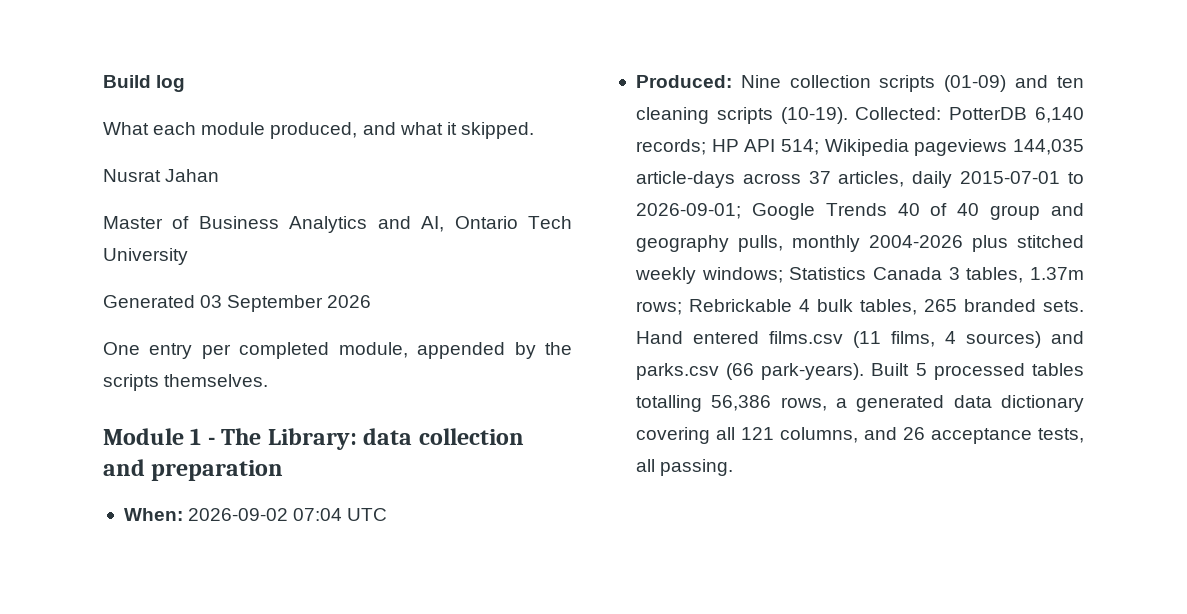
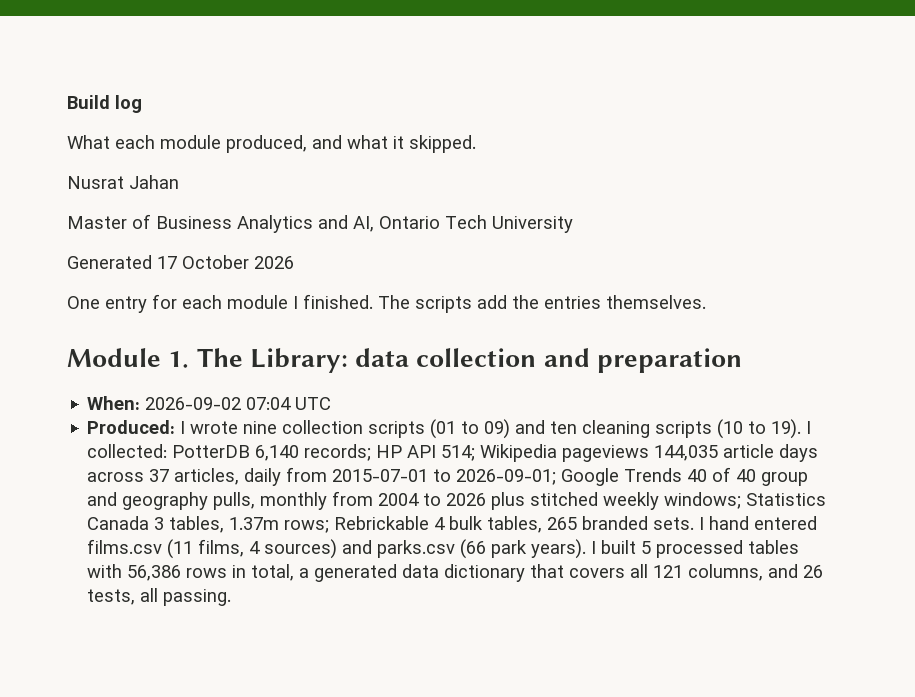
- Generated 03 September 2026
+ Generated 17 October 2026
- One entry per completed module, appended by the scripts themselves.
+ One entry for each module I finished. The scripts add the entries themselves.
- Module 1 - The Library: data collection and preparation
+ Module 1. The Library: data collection and preparation
- Produced: Nine collection scripts (01-09) and ten cleaning scripts (10-19). Collected: PotterDB 6,140 records; HP API 514; Wikipedia pageviews 144,035 article-days across 37 articles, daily 2015-07-01 to 2026-09-01; Google Trends 40 of 40 group and geography pulls, monthly 2004-2026 plus stitched weekly windows; Statistics Canada 3 tables, 1.37m rows; Rebrickable 4 bulk tables, 265 branded sets.
+ Produced: I wrote nine collection scripts (01 to 09) and ten cleaning scripts (10 to 19). I collected: PotterDB 6,140 records; HP API 514; Wikipedia pageviews 144,035 article days across 37 articles, daily from 2015-07-01 to 2026-09-01; Google Trends 40 of 40 group and geography pulls, monthly from 2004 to 2026 plus stitched weekly windows; Statistics Canada 3 tables, 1.37m rows; Rebrickable 4 bulk tables, 265 branded sets.
- Hand entered films.csv (11 films, 4 sources) and parks.csv (66 park-years). Built 5 processed tables totalling 56,386 rows, a generated data dictionary covering all 121 columns, and 26 acceptance tests, all passing.
+ I hand entered films.csv (11 films, 4 sources) and parks.csv (66 park years). I built 5 processed tables with 56,386 rows in total, a generated data dictionary that covers all 121 columns, and 26 tests, all passing.

